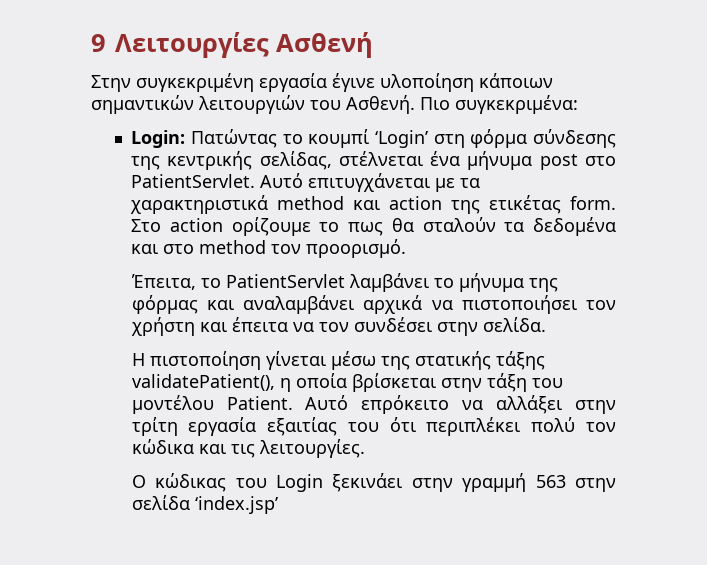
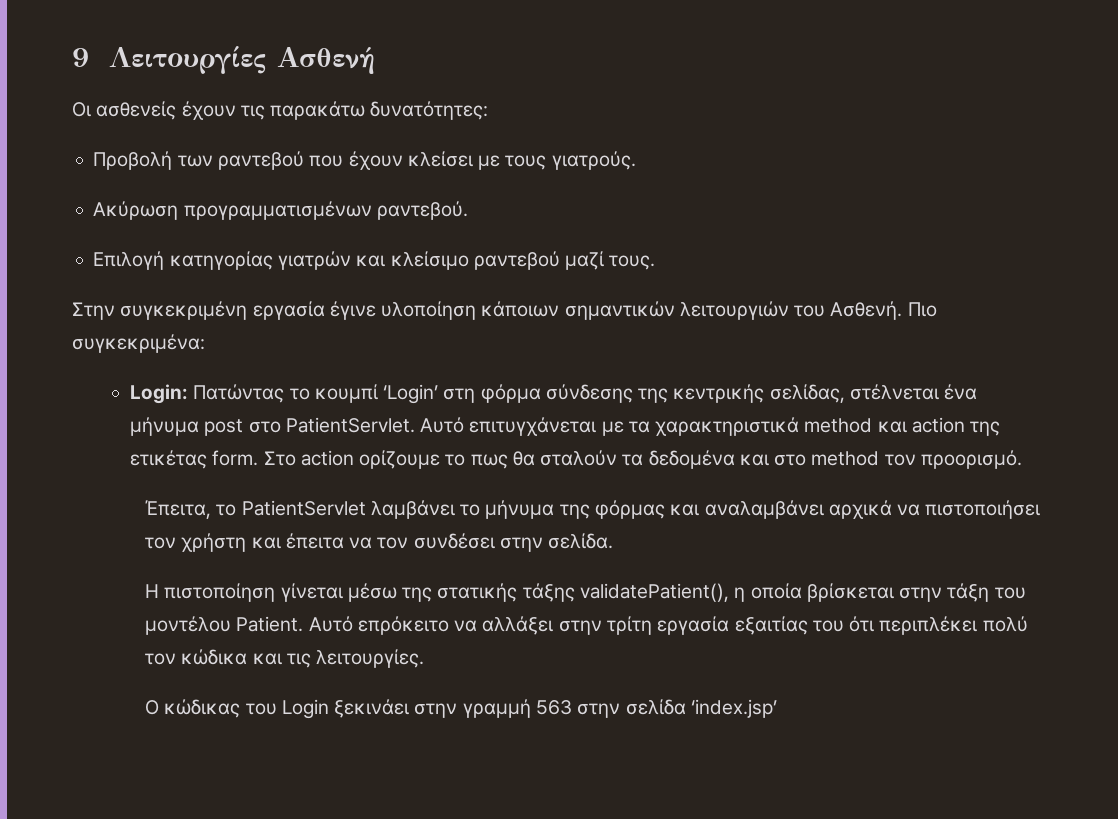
+ Οι ασθενείς έχουν τις παρακάτω δυνατότητες:
+ Προβολή των ραντεβού που έχουν κλείσει με τους γιατρούς.
+ Ακύρωση προγραμματισμένων ραντεβού.
+ Επιλογή κατηγορίας γιατρών και κλείσιμο ραντεβού μαζί τους.

